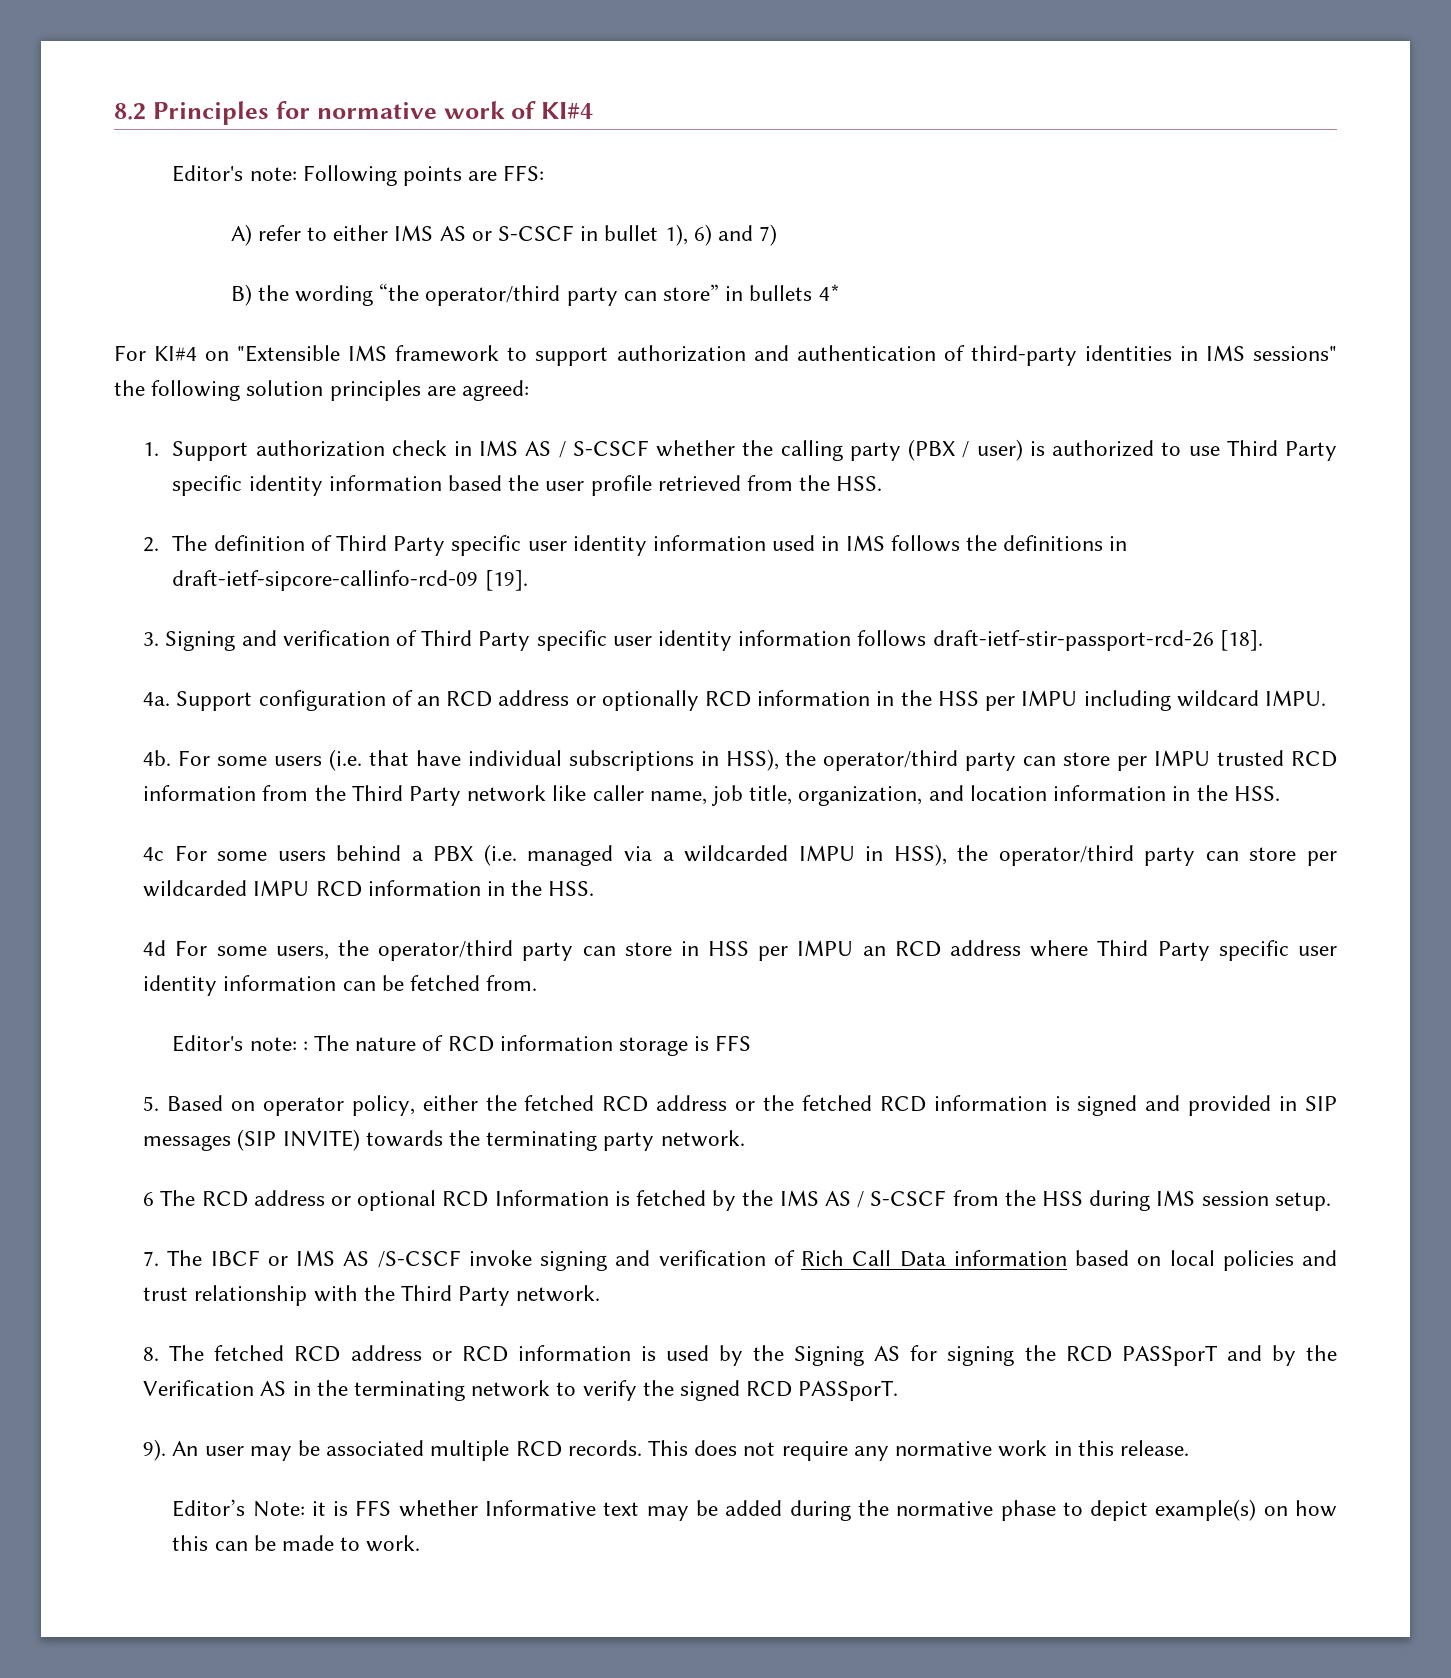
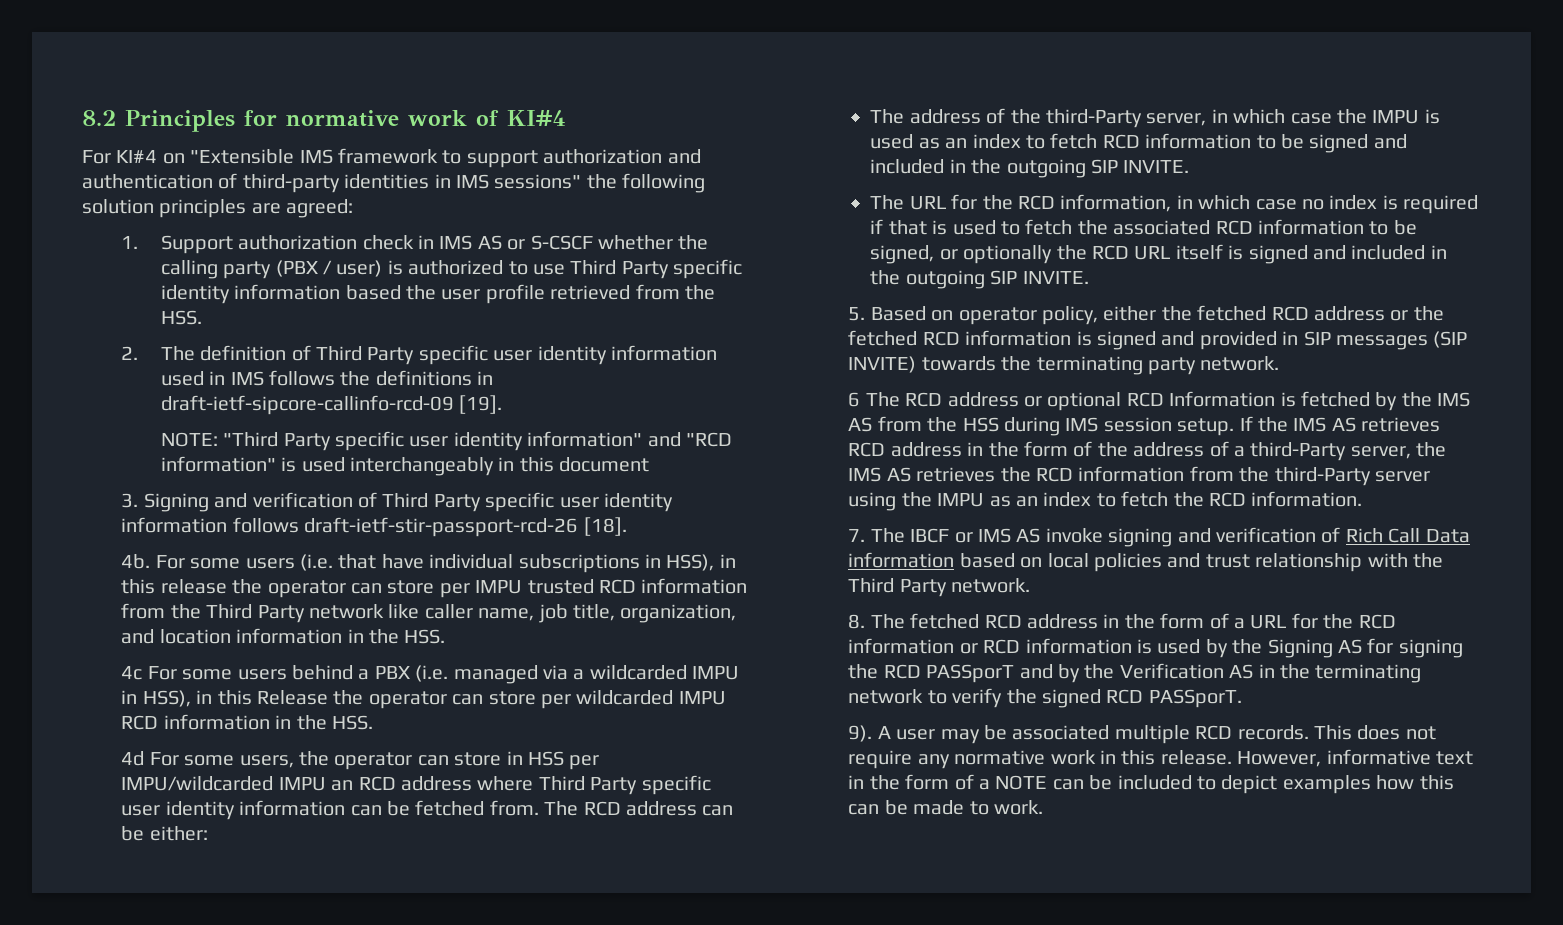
- Editor's note: Following points are FFS:
- A) refer to either IMS AS or S-CSCF in bullet 1), 6) and 7)
- B) the wording “the operator/third party can store” in bullets 4*
- 1. Support authorization check in IMS AS / S-CSCF whether the calling party (PBX / user) is authorized to use Third Party specific identity information based the user profile retrieved from the HSS.
+ 1. Support authorization check in IMS AS or S-CSCF whether the calling party (PBX / user) is authorized to use Third Party specific identity information based the user profile retrieved from the HSS.
+ NOTE: "Third Party specific user identity information" and "RCD information" is used interchangeably in this document
- 4a. Support configuration of an RCD address or optionally RCD information in the HSS per IMPU including wildcard IMPU.
- For some users (i.e. that have individual subscriptions in HSS), the operator/third party can store per IMPU trusted RCD information from the Third Party network like caller name, job title, organization, and location information in the HSS.
+ For some users (i.e. that have individual subscriptions in HSS), in this release the operator can store per IMPU trusted RCD information from the Third Party network like caller name, job title, organization, and location information in the HSS.
- 4c For some users behind a PBX (i.e. managed via a wildcarded IMPU in HSS), the operator/third party can store per wildcarded IMPU RCD information in the HSS.
+ 4c For some users behind a PBX (i.e. managed via a wildcarded IMPU in HSS), in this Release the operator can store per wildcarded IMPU RCD information in the HSS.
- 4d For some users, the operator/third party can store in HSS per IMPU an RCD address where Third Party specific user identity information can be fetched from.
- Editor's note: : The nature of RCD information storage is FFS
+ 4d For some users, the operator can store in HSS per IMPU/wildcarded IMPU an RCD address where Third Party specific user identity information can be fetched from. The RCD address can be either:
+ The address of the third-Party server, in which case the IMPU is used as an index to fetch RCD information to be signed and included in the outgoing SIP INVITE.
+ The URL for the RCD information, in which case no index is required if that is used to fetch the associated RCD information to be signed, or optionally the RCD URL itself is signed and included in the outgoing SIP INVITE.
- 6 The RCD address or optional RCD Information is fetched by the IMS AS / S-CSCF from the HSS during IMS session setup.
+ 6 The RCD address or optional RCD Information is fetched by the IMS AS from the HSS during IMS session setup. If the IMS AS retrieves RCD address in the form of the address of a third-Party server, the IMS AS retrieves the RCD information from the third-Party server using the IMPU as an index to fetch the RCD information.
- 7. The IBCF or IMS AS /S-CSCF invoke signing and verification of Rich Call Data information based on local policies and trust relationship with the Third Party network.
+ 7. The IBCF or IMS AS invoke signing and verification of Rich Call Data information based on local policies and trust relationship with the Third Party network.
- 8. The fetched RCD address or RCD information is used by the Signing AS for signing the RCD PASSporT and by the Verification AS in the terminating network to verify the signed RCD PASSporT.
+ 8. The fetched RCD address in the form of a URL for the RCD information or RCD information is used by the Signing AS for signing the RCD PASSporT and by the Verification AS in the terminating network to verify the signed RCD PASSporT.
- An user may be associated multiple RCD records.
+ A user may be associated multiple RCD records.
- This does not require any normative work in this release.
- Editor’s Note: it is FFS whether Informative text may be added during the normative phase to depict example(s) on how this can be made to work.
+ This does not require any normative work in this release. However, informative text in the form of a NOTE can be included to depict examples how this can be made to work.

